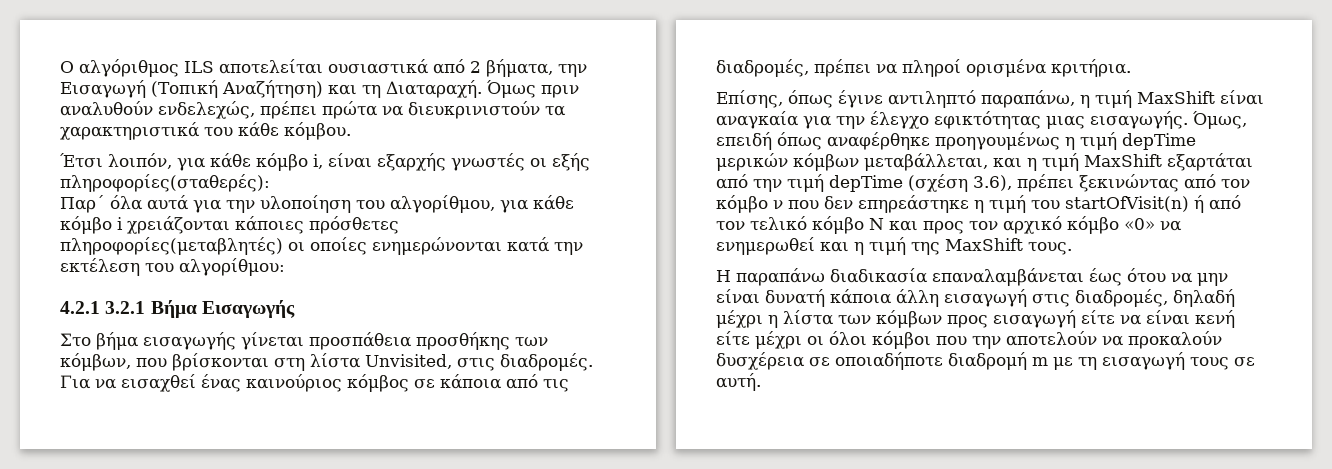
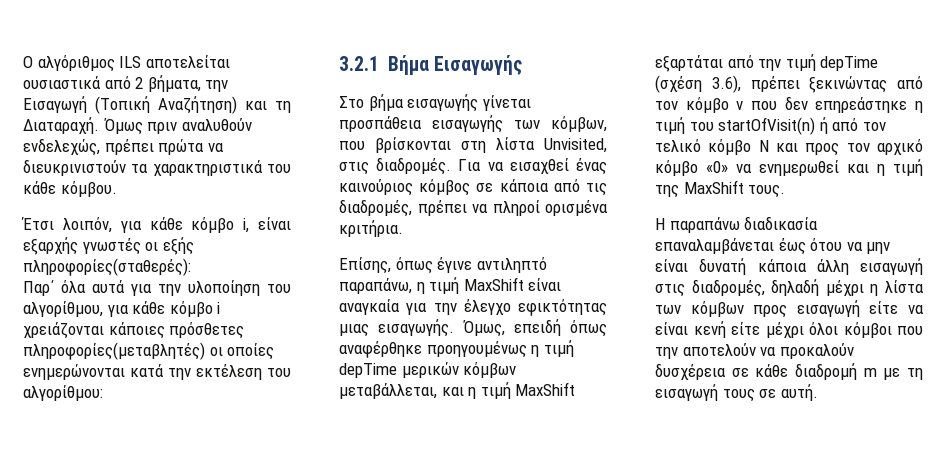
- 4.2.1 3.2.1 Βήμα Εισαγωγής
+ 3.2.1 Βήμα Εισαγωγής
- Στο βήμα εισαγωγής γίνεται προσπάθεια προσθήκης των κόμβων, που βρίσκονται στη λίστα Unvisited, στις διαδρομές.
+ Στο βήμα εισαγωγής γίνεται προσπάθεια εισαγωγής των κόμβων, που βρίσκονται στη λίστα Unvisited, στις διαδρομές.
- Η παραπάνω διαδικασία επαναλαμβάνεται έως ότου να μην είναι δυνατή κάποια άλλη εισαγωγή στις διαδρομές, δηλαδή μέχρι η λίστα των κόμβων προς εισαγωγή είτε να είναι κενή είτε μέχρι οι όλοι κόμβοι που την αποτελούν να προκαλούν δυσχέρεια σε οποιαδήποτε διαδρομή m με τη εισαγωγή τους σε αυτή.
+ Η παραπάνω διαδικασία επαναλαμβάνεται έως ότου να μην είναι δυνατή κάποια άλλη εισαγωγή στις διαδρομές, δηλαδή μέχρι η λίστα των κόμβων προς εισαγωγή είτε να είναι κενή είτε μέχρι όλοι κόμβοι που την αποτελούν να προκαλούν δυσχέρεια σε κάθε διαδρομή m με τη εισαγωγή τους σε αυτή.

